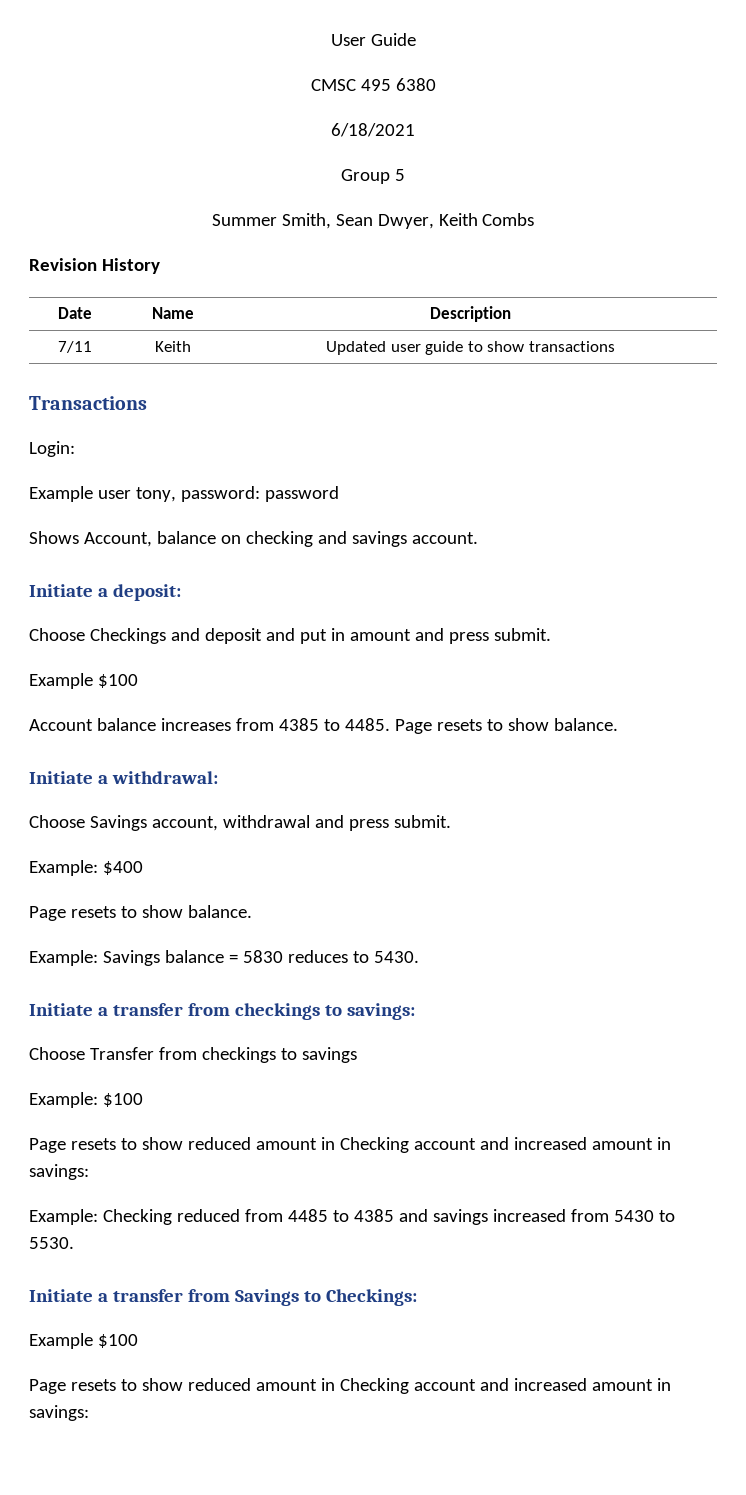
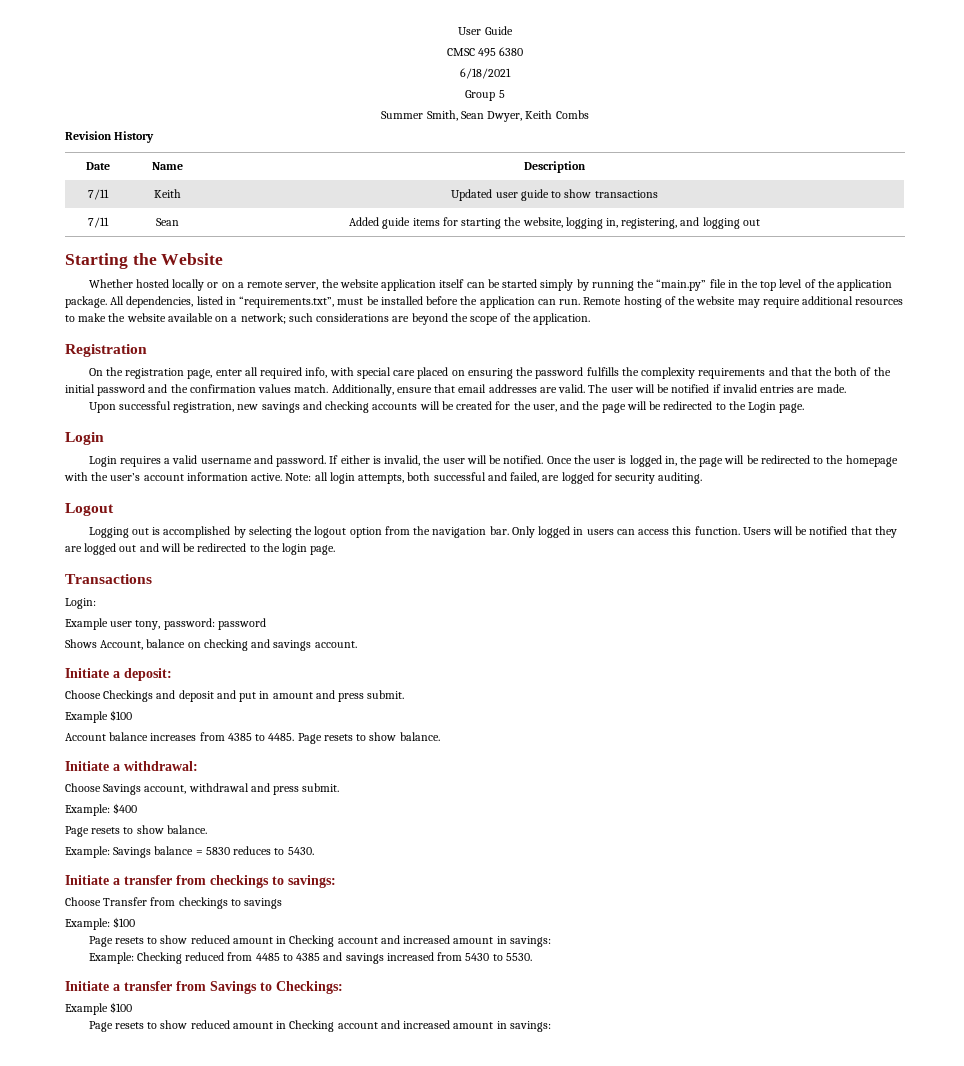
+ 7/11 | Sean | Added guide items for starting the website, logging in, registering, and logging out
+ Starting the Website
+ Whether hosted locally or on a remote server, the website application itself can be started simply by running the “main.py” file in the top level of the application package. All dependencies, listed in “requirements.txt”, must be installed before the application can run. Remote hosting of the website may require additional resources to make the website available on a network; such considerations are beyond the scope of the application.
+ Registration
+ On the registration page, enter all required info, with special care placed on ensuring the password fulfills the complexity requirements and that the both of the initial password and the confirmation values match. Additionally, ensure that email addresses are valid. The user will be notified if invalid entries are made.
+ Upon successful registration, new savings and checking accounts will be created for the user, and the page will be redirected to the Login page.
+ Login
+ Login requires a valid username and password. If either is invalid, the user will be notified. Once the user is logged in, the page will be redirected to the homepage with the user’s account information active. Note: all login attempts, both successful and failed, are logged for security auditing.
+ Logout
+ Logging out is accomplished by selecting the logout option from the navigation bar. Only logged in users can access this function. Users will be notified that they are logged out and will be redirected to the login page.

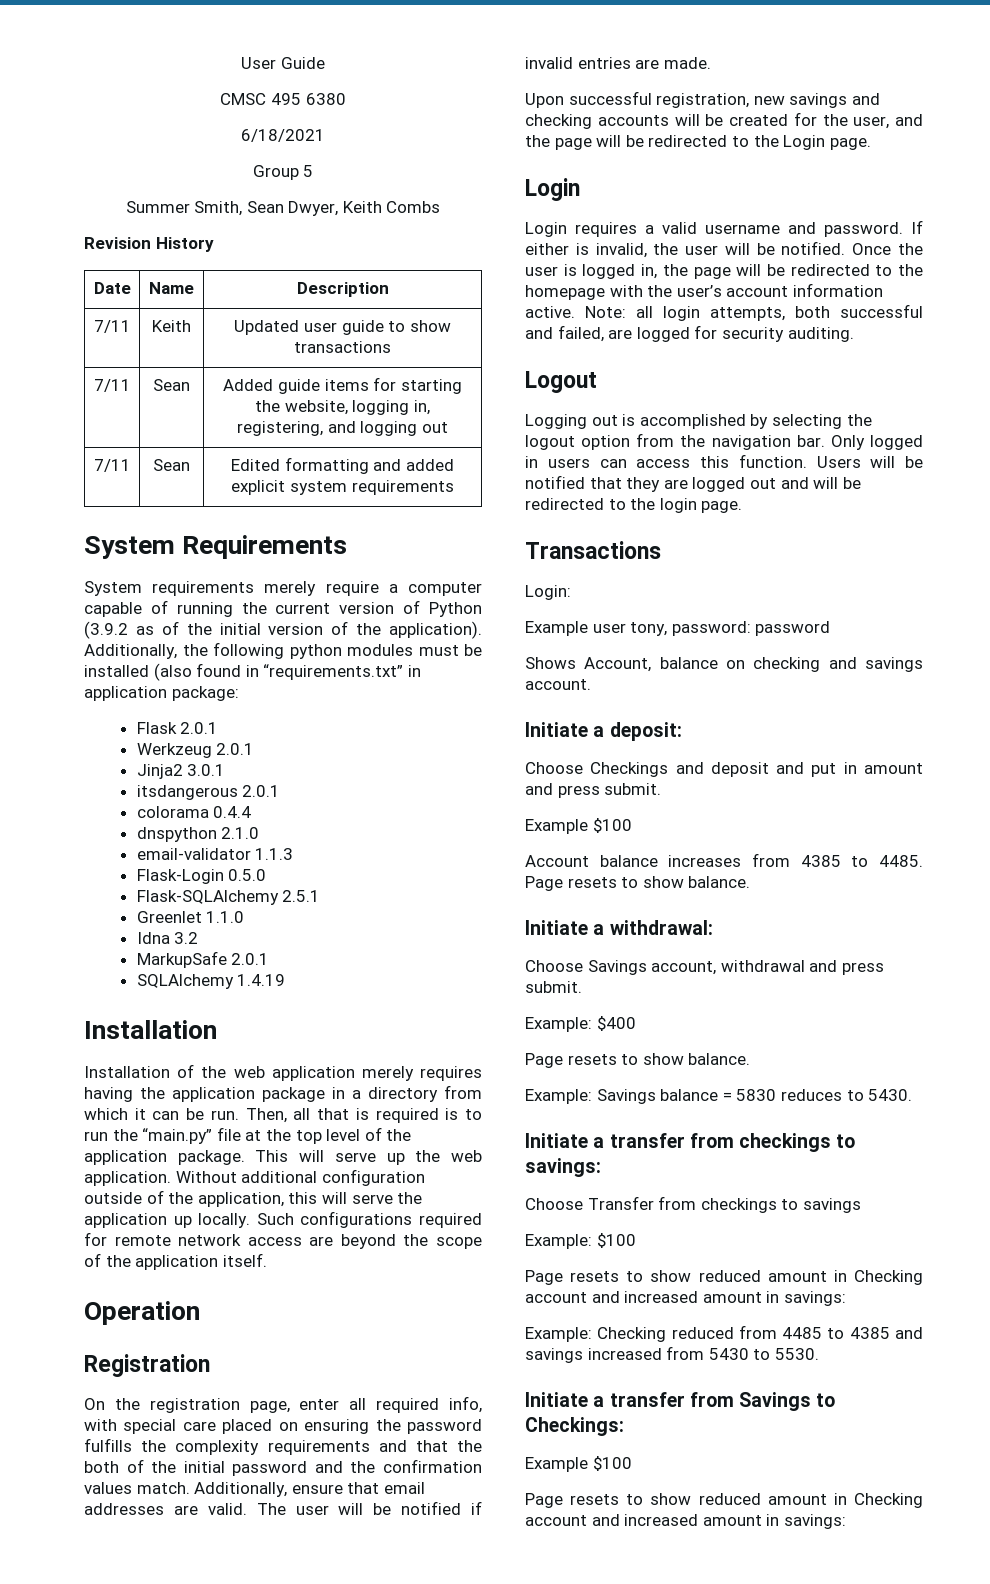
- Starting the Website
- Whether hosted locally or on a remote server, the website application itself can be started simply by running the “main.py” file in the top level of the application package.
+ 7/11 | Sean | Edited formatting and added explicit system requirements
+ System Requirements
+ System requirements merely require a computer capable of running the current version of Python (3.9.2 as of the initial version of the application). Additionally, the following python modules must be installed (also found in “requirements.txt” in application package:
+ Flask 2.0.1
+ Werkzeug 2.0.1
+ Jinja2 3.0.1
+ itsdangerous 2.0.1
+ colorama 0.4.4
+ dnspython 2.1.0
+ email-validator 1.1.3
+ Flask-Login 0.5.0
+ Flask-SQLAlchemy 2.5.1
+ Greenlet 1.1.0
+ Idna 3.2
+ MarkupSafe 2.0.1
+ SQLAlchemy 1.4.19
+ Installation
+ Installation of the web application merely requires having the application package in a directory from which it can be run. Then, all that is required is to run the “main.py” file at the top level of the application package.
- All dependencies, listed in “requirements.txt”, must be installed before the application can run. Remote hosting of the website may require additional resources to make the website available on a network; such considerations are beyond the scope of the application.
+ This will serve up the web application. Without additional configuration outside of the application, this will serve the application up locally. Such configurations required for remote network access are beyond the scope of the application itself.
+ Operation

